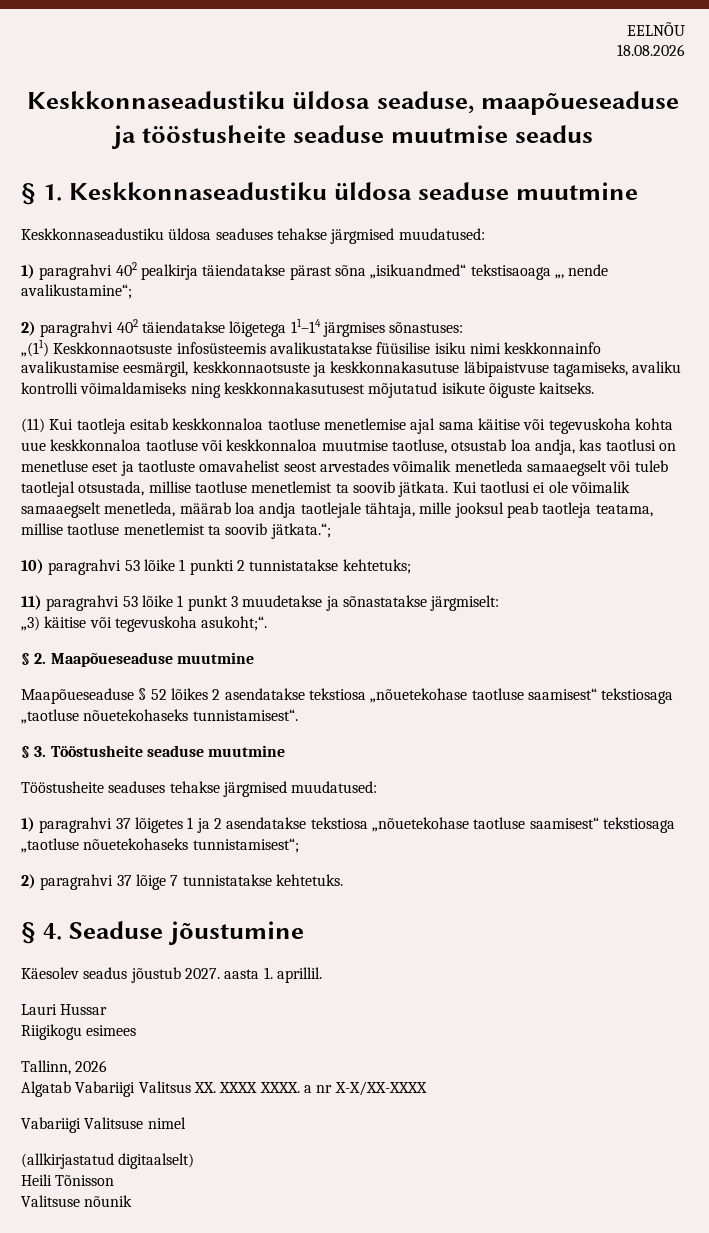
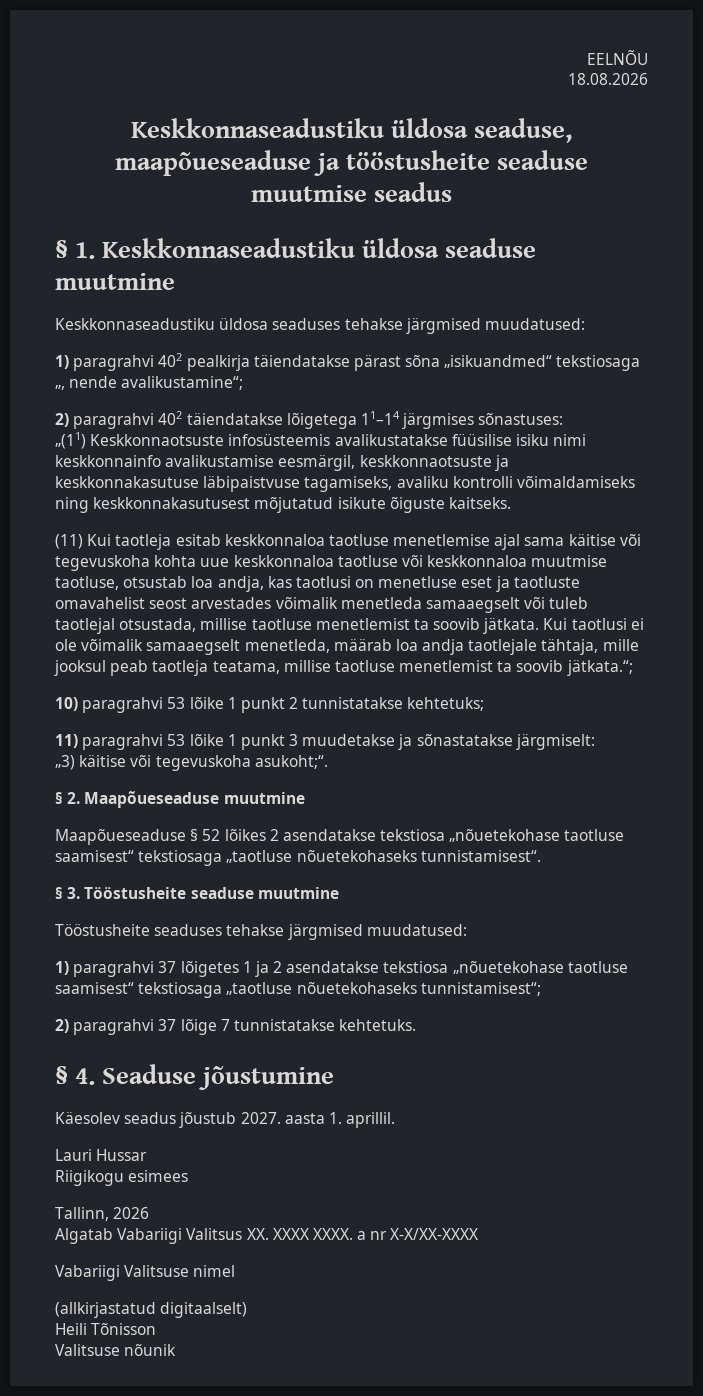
- 1) paragrahvi 402 pealkirja täiendatakse pärast sõna „isikuandmed“ tekstisaoaga „, nende avalikustamine“;
+ 1) paragrahvi 402 pealkirja täiendatakse pärast sõna „isikuandmed“ tekstiosaga „, nende avalikustamine“;
- 10) paragrahvi 53 lõike 1 punkti 2 tunnistatakse kehtetuks;
+ 10) paragrahvi 53 lõike 1 punkt 2 tunnistatakse kehtetuks;

